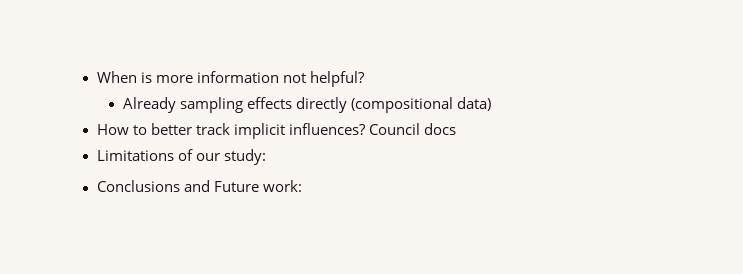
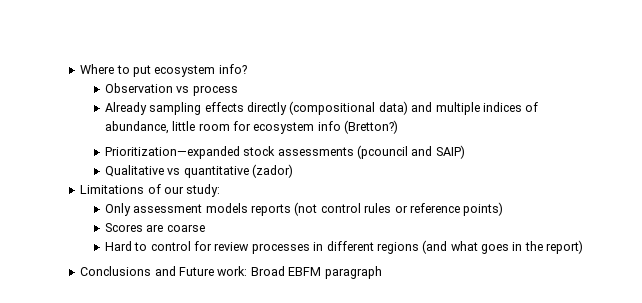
- When is more information not helpful?
+ Where to put ecosystem info?
+ Observation vs process
- Already sampling effects directly (compositional data)
- How to better track implicit influences? Council docs
+ Already sampling effects directly (compositional data) and multiple indices of abundance, little room for ecosystem info (Bretton?)
+ Prioritization—expanded stock assessments (pcouncil and SAIP)
+ Qualitative vs quantitative (zador)
  Limitations of our study:
+ Only assessment models reports (not control rules or reference points)
+ Scores are coarse
+ Hard to control for review processes in different regions (and what goes in the report)
- Conclusions and Future work:
+ Conclusions and Future work: Broad EBFM paragraph

